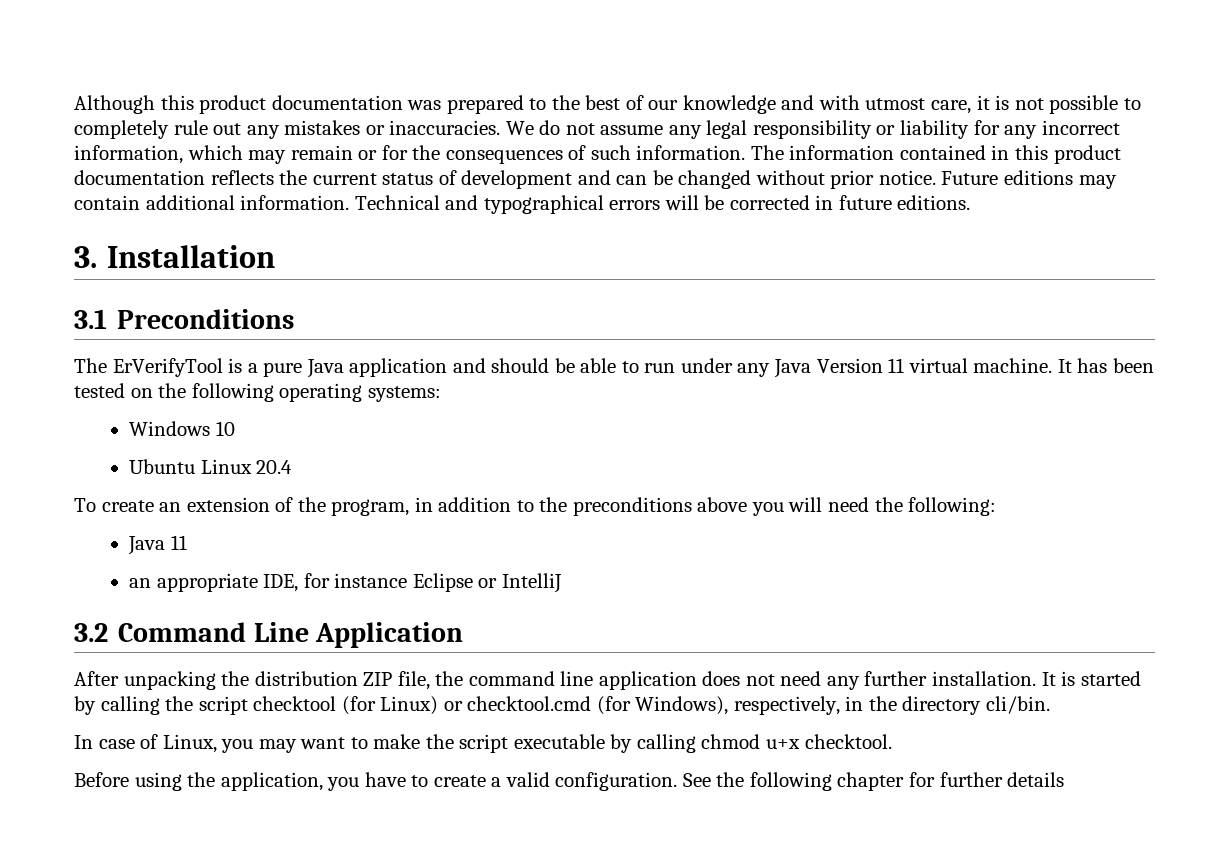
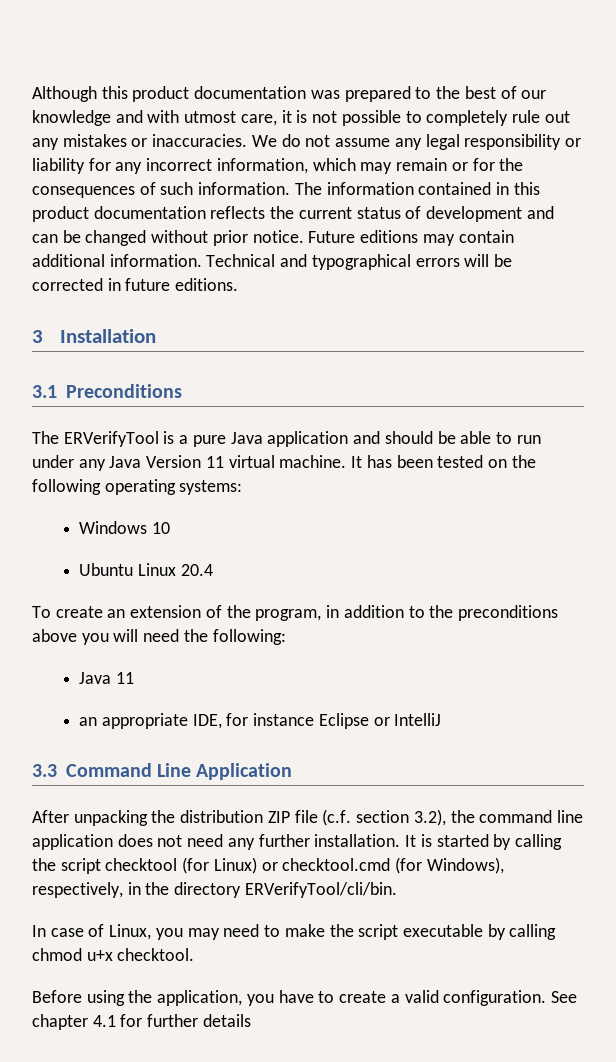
- 3. Installation
+ 3 Installation
- The ErVerifyTool is a pure Java application and should be able to run under any Java Version 11 virtual machine.
+ The ERVerifyTool is a pure Java application and should be able to run under any Java Version 11 virtual machine.
- 3.2 Command Line Application
+ 3.3 Command Line Application
- After unpacking the distribution ZIP file, the command line application does not need any further installation.
+ After unpacking the distribution ZIP file (c.f. section 3.2), the command line application does not need any further installation.
- It is started by calling the script checktool (for Linux) or checktool.cmd (for Windows), respectively, in the directory cli/bin.
+ It is started by calling the script checktool (for Linux) or checktool.cmd (for Windows), respectively, in the directory ERVerifyTool/cli/bin.
- In case of Linux, you may want to make the script executable by calling chmod u+x checktool.
+ In case of Linux, you may need to make the script executable by calling chmod u+x checktool.
- See the following chapter for further details
+ See chapter 4.1 for further details

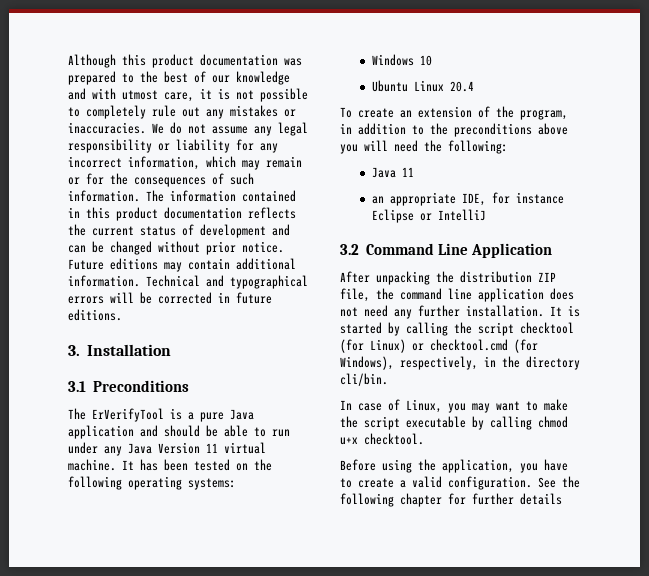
- 3 Installation
+ 3. Installation
- The ERVerifyTool is a pure Java application and should be able to run under any Java Version 11 virtual machine.
+ The ErVerifyTool is a pure Java application and should be able to run under any Java Version 11 virtual machine.
- 3.3 Command Line Application
+ 3.2 Command Line Application
- After unpacking the distribution ZIP file (c.f. section 3.2), the command line application does not need any further installation.
+ After unpacking the distribution ZIP file, the command line application does not need any further installation.
- It is started by calling the script checktool (for Linux) or checktool.cmd (for Windows), respectively, in the directory ERVerifyTool/cli/bin.
+ It is started by calling the script checktool (for Linux) or checktool.cmd (for Windows), respectively, in the directory cli/bin.
- In case of Linux, you may need to make the script executable by calling chmod u+x checktool.
+ In case of Linux, you may want to make the script executable by calling chmod u+x checktool.
- See chapter 4.1 for further details
+ See the following chapter for further details

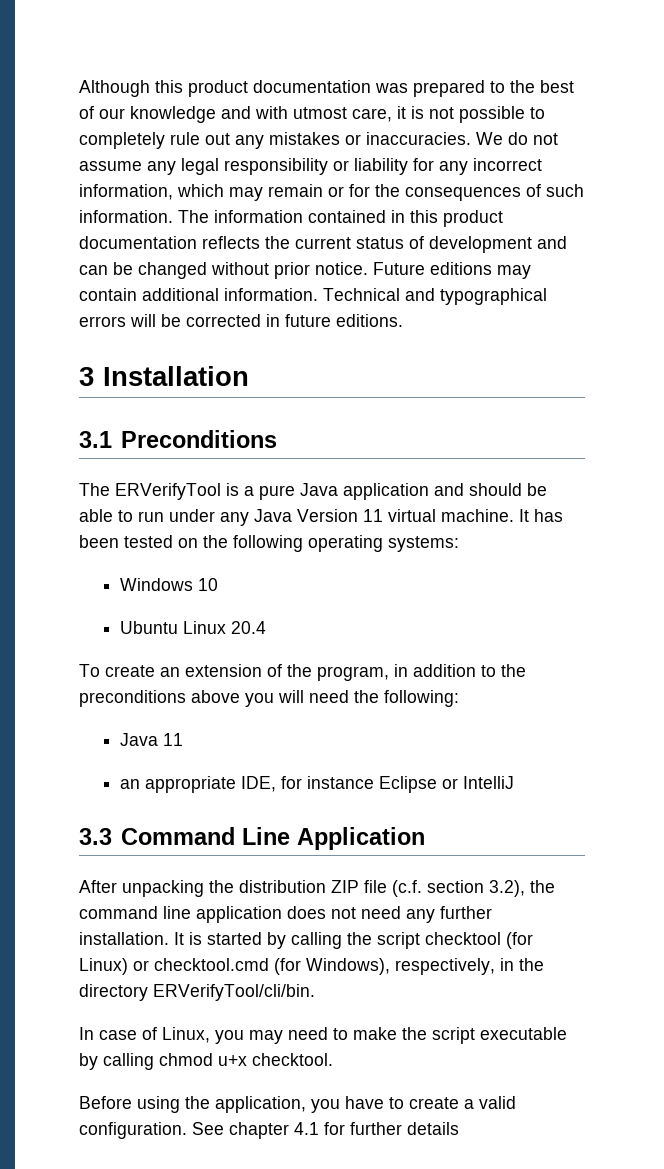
- 3. Installation
+ 3 Installation
- The ErVerifyTool is a pure Java application and should be able to run under any Java Version 11 virtual machine.
+ The ERVerifyTool is a pure Java application and should be able to run under any Java Version 11 virtual machine.
- 3.2 Command Line Application
+ 3.3 Command Line Application
- After unpacking the distribution ZIP file, the command line application does not need any further installation.
+ After unpacking the distribution ZIP file (c.f. section 3.2), the command line application does not need any further installation.
- It is started by calling the script checktool (for Linux) or checktool.cmd (for Windows), respectively, in the directory cli/bin.
+ It is started by calling the script checktool (for Linux) or checktool.cmd (for Windows), respectively, in the directory ERVerifyTool/cli/bin.
- In case of Linux, you may want to make the script executable by calling chmod u+x checktool.
+ In case of Linux, you may need to make the script executable by calling chmod u+x checktool.
- See the following chapter for further details
+ See chapter 4.1 for further details

